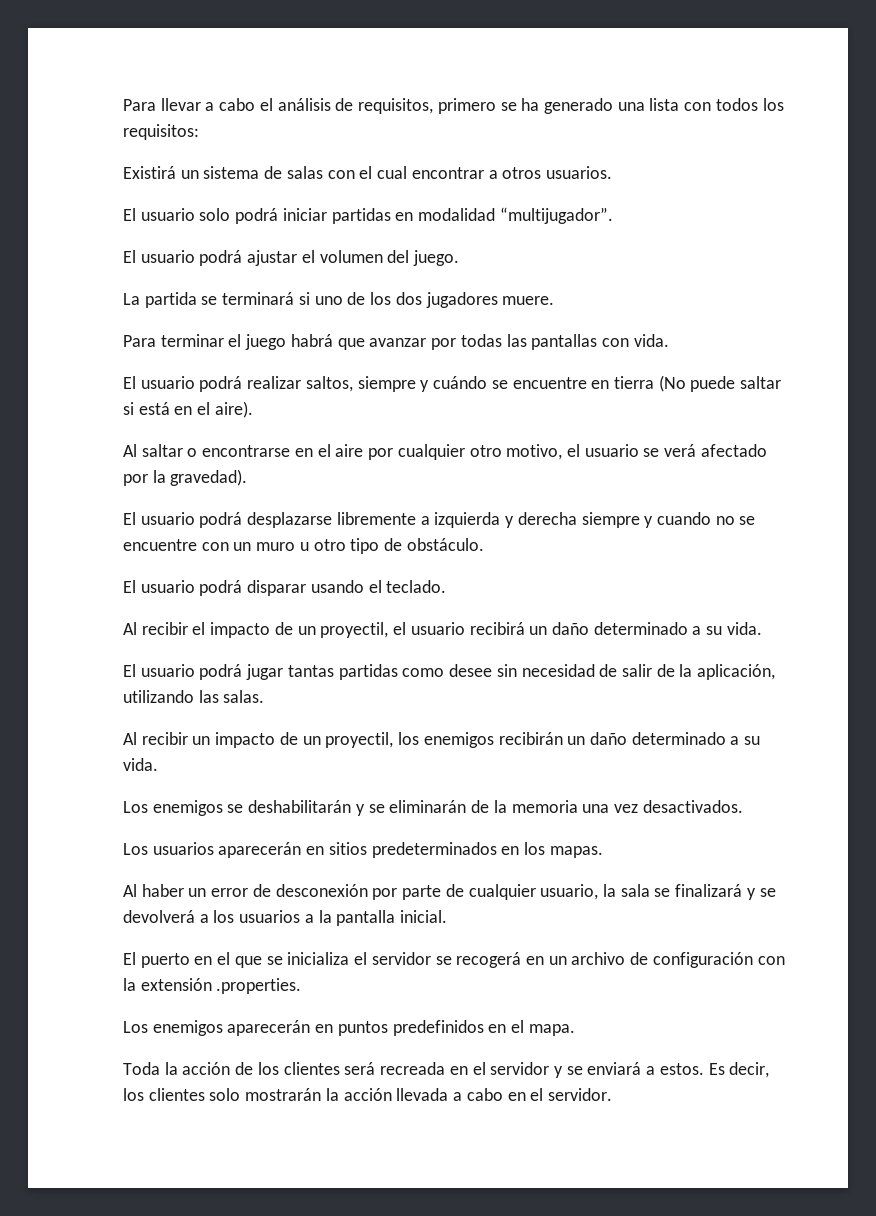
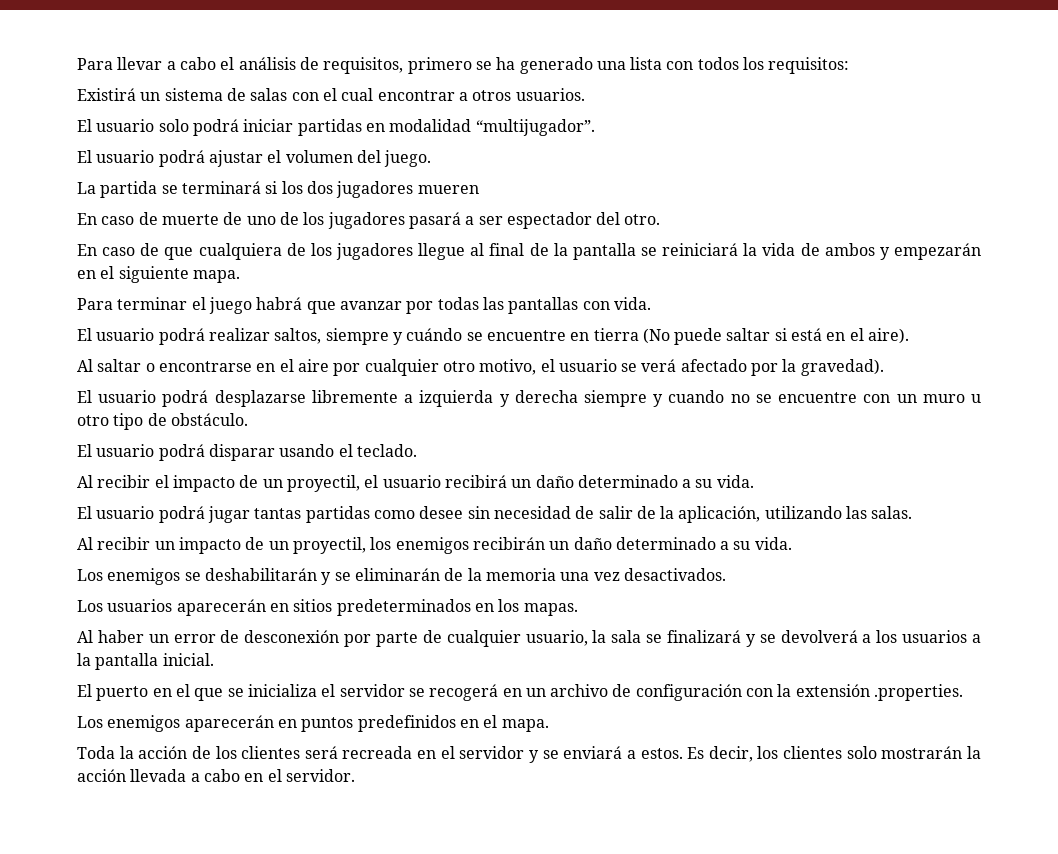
- La partida se terminará si uno de los dos jugadores muere.
+ La partida se terminará si los dos jugadores mueren
+ En caso de muerte de uno de los jugadores pasará a ser espectador del otro.
+ En caso de que cualquiera de los jugadores llegue al final de la pantalla se reiniciará la vida de ambos y empezarán en el siguiente mapa.

